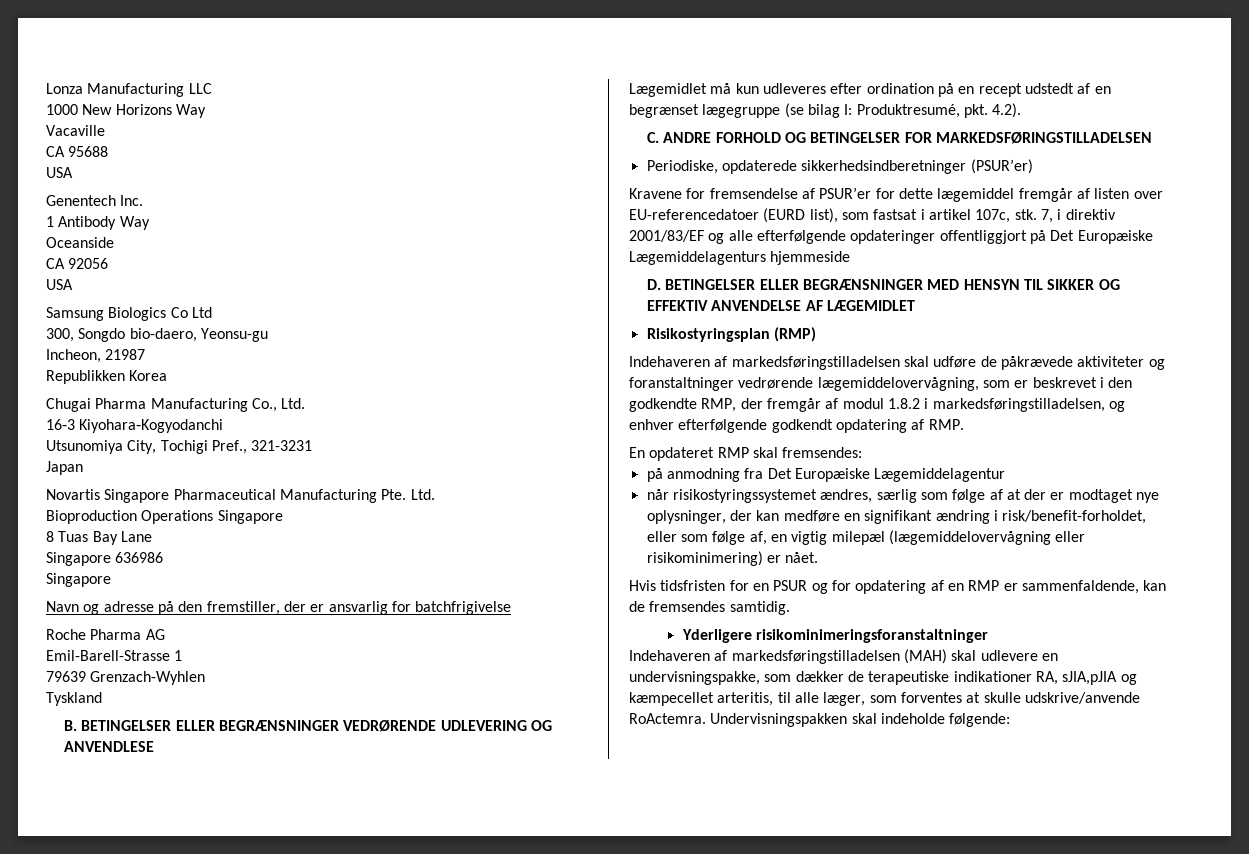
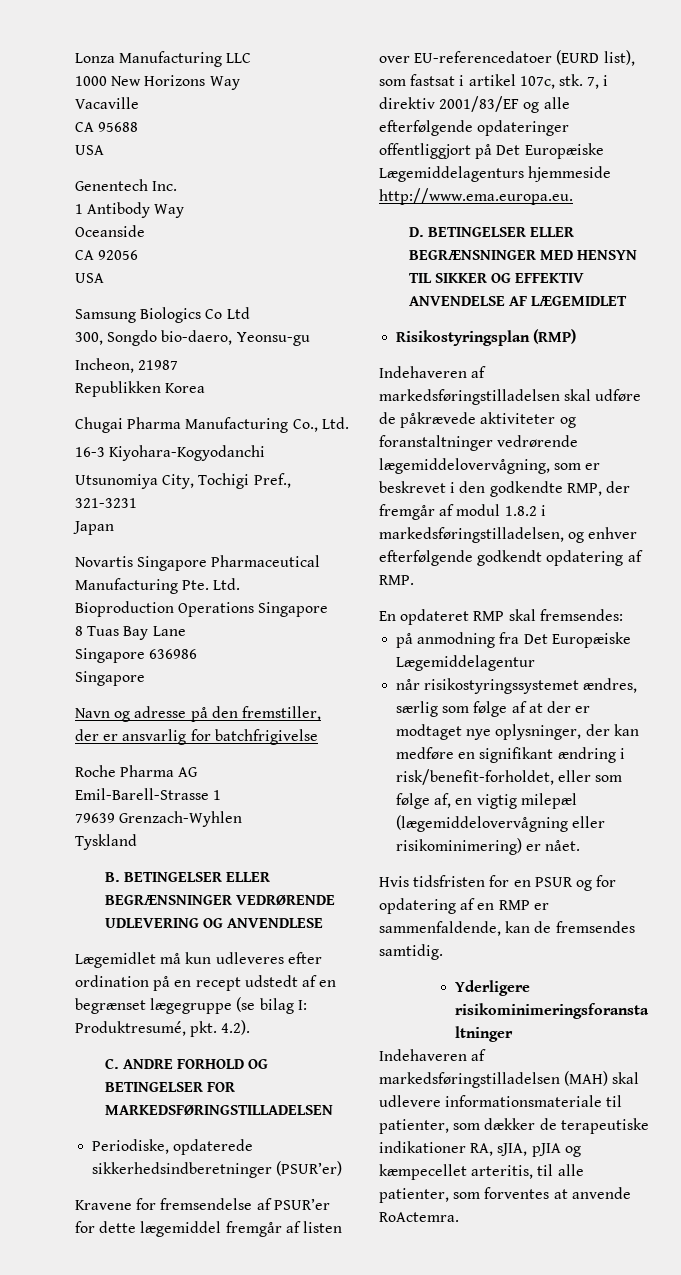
- 7, i direktiv 2001/83/EF og alle efterfølgende opdateringer offentliggjort på Det Europæiske Lægemiddelagenturs hjemmeside
+ 7, i direktiv 2001/83/EF og alle efterfølgende opdateringer offentliggjort på Det Europæiske Lægemiddelagenturs hjemmeside http://www.ema.europa.eu.
- Indehaveren af markedsføringstilladelsen (MAH) skal udlevere en undervisningspakke, som dækker de terapeutiske indikationer RA, sJIA,pJIA og kæmpecellet arteritis, til alle læger, som forventes at skulle udskrive/anvende RoActemra. Undervisningspakken skal indeholde følgende:
+ Indehaveren af markedsføringstilladelsen (MAH) skal udlevere informationsmateriale til patienter, som dækker de terapeutiske indikationer RA, sJIA, pJIA og kæmpecellet arteritis, til alle patienter, som forventes at anvende RoActemra.

